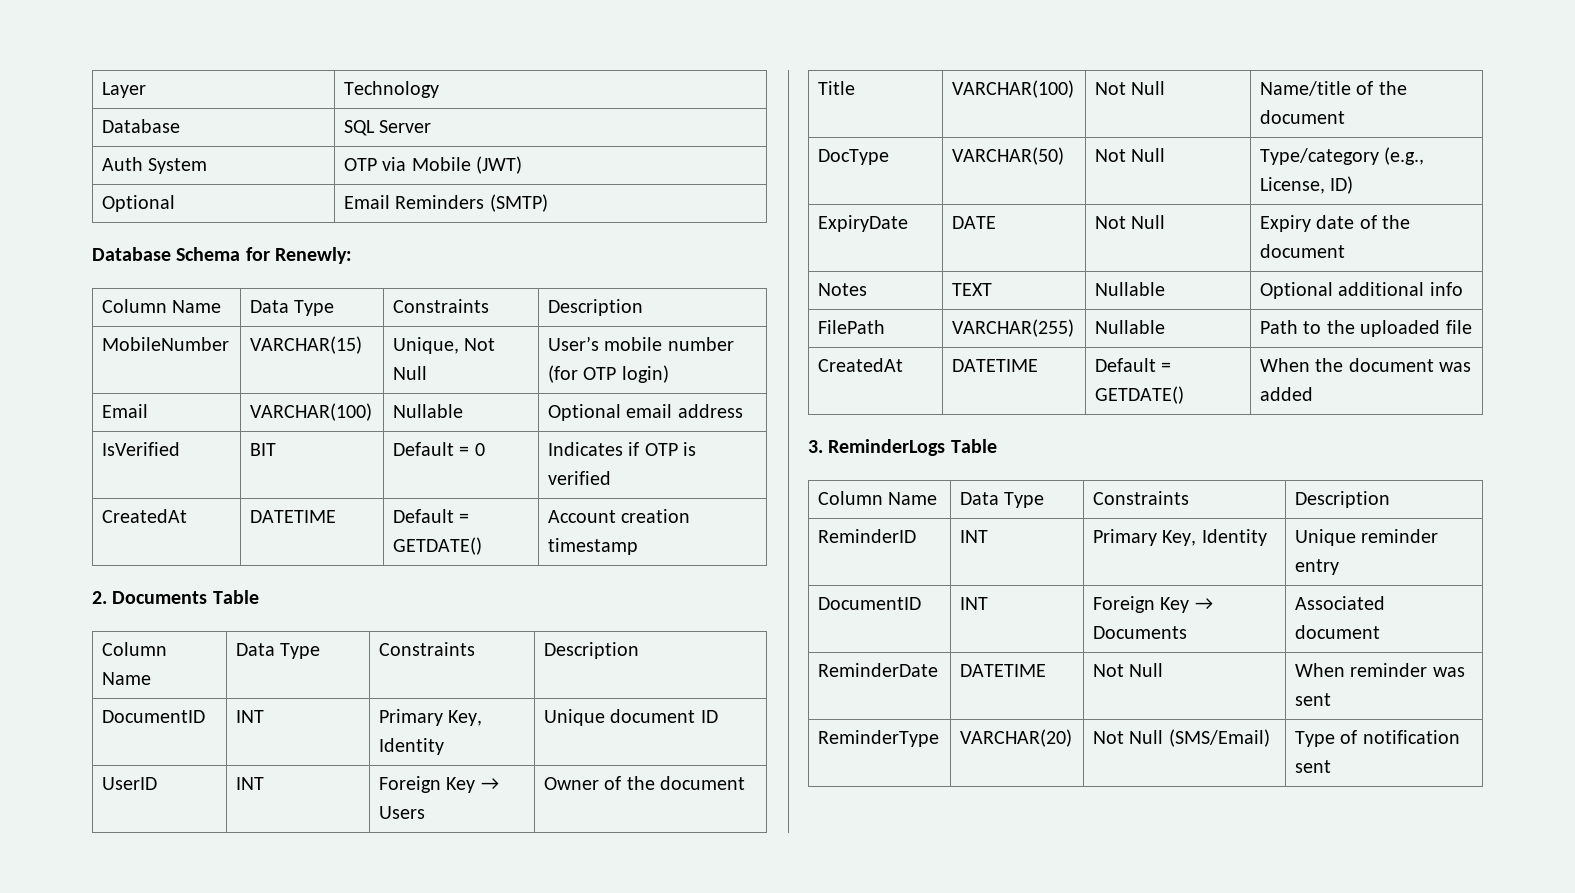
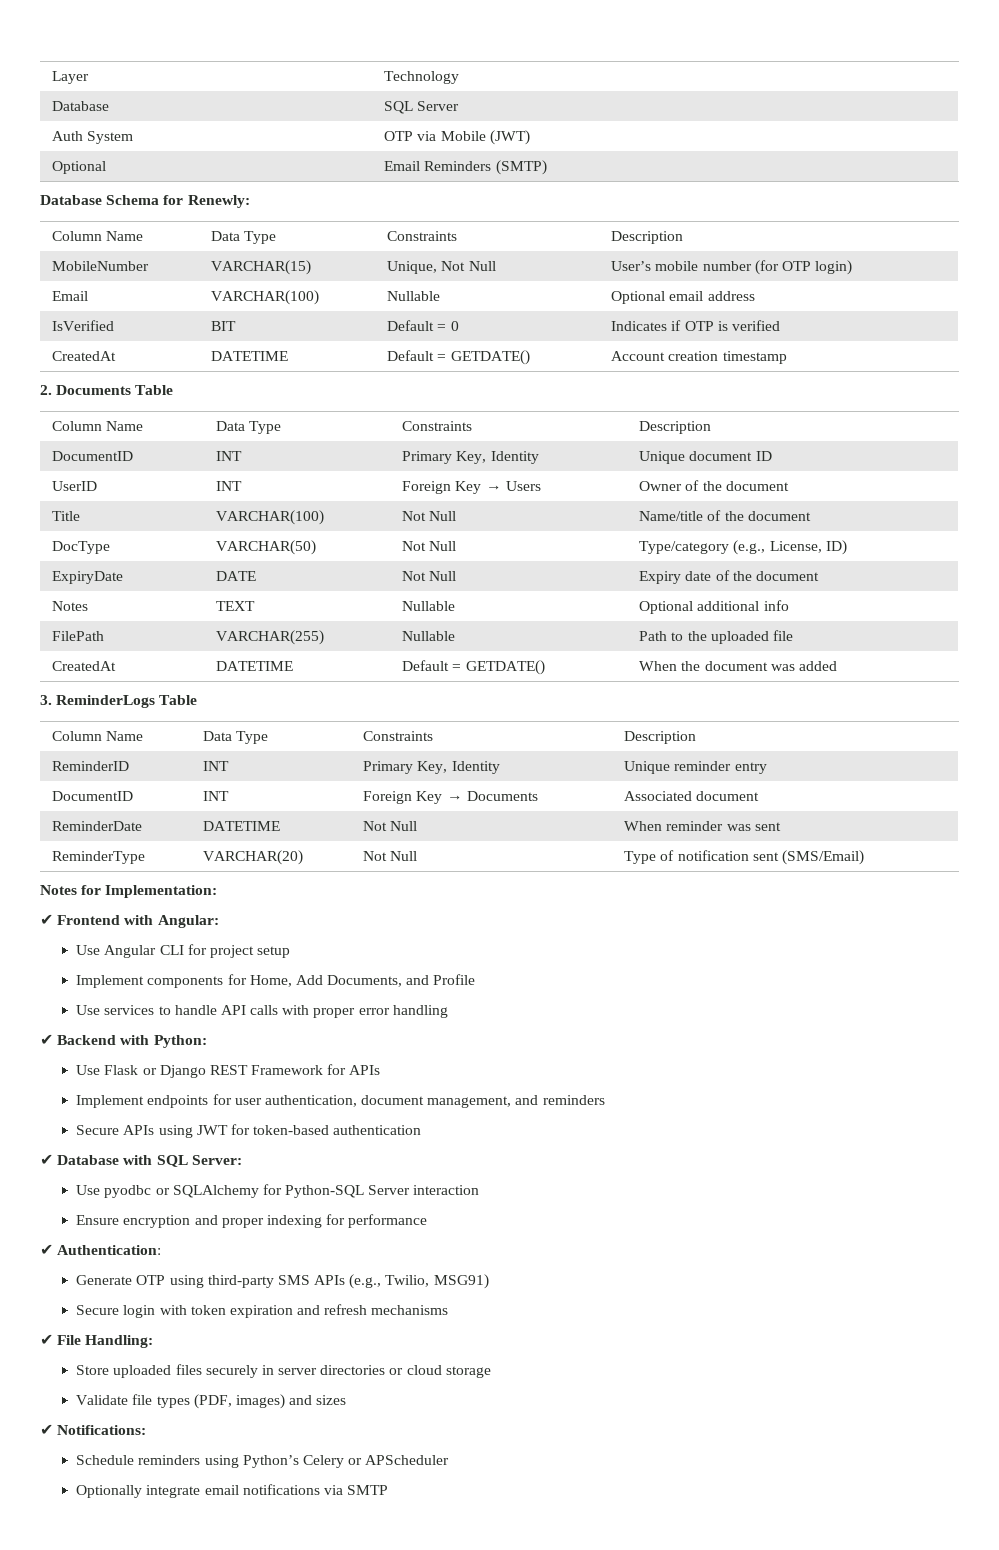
- ReminderType | VARCHAR(20) | Not Null (SMS/Email) | Type of notification sent
+ ReminderType | VARCHAR(20) | Not Null | Type of notification sent (SMS/Email)
+ Notes for Implementation:
+ ✔ Frontend with Angular:
+ Use Angular CLI for project setup
+ Implement components for Home, Add Documents, and Profile
+ Use services to handle API calls with proper error handling
+ ✔ Backend with Python:
+ Use Flask or Django REST Framework for APIs
+ Implement endpoints for user authentication, document management, and reminders
+ Secure APIs using JWT for token-based authentication
+ ✔ Database with SQL Server:
+ Use pyodbc or SQLAlchemy for Python-SQL Server interaction
+ Ensure encryption and proper indexing for performance
+ ✔ Authentication:
+ Generate OTP using third-party SMS APIs (e.g., Twilio, MSG91)
+ Secure login with token expiration and refresh mechanisms
+ ✔ File Handling:
+ Store uploaded files securely in server directories or cloud storage
+ Validate file types (PDF, images) and sizes
+ ✔ Notifications:
+ Schedule reminders using Python’s Celery or APScheduler
+ Optionally integrate email notifications via SMTP

